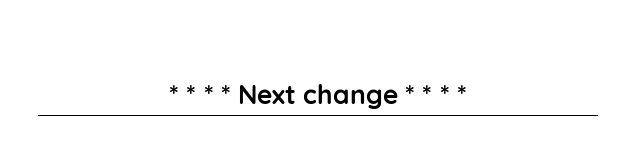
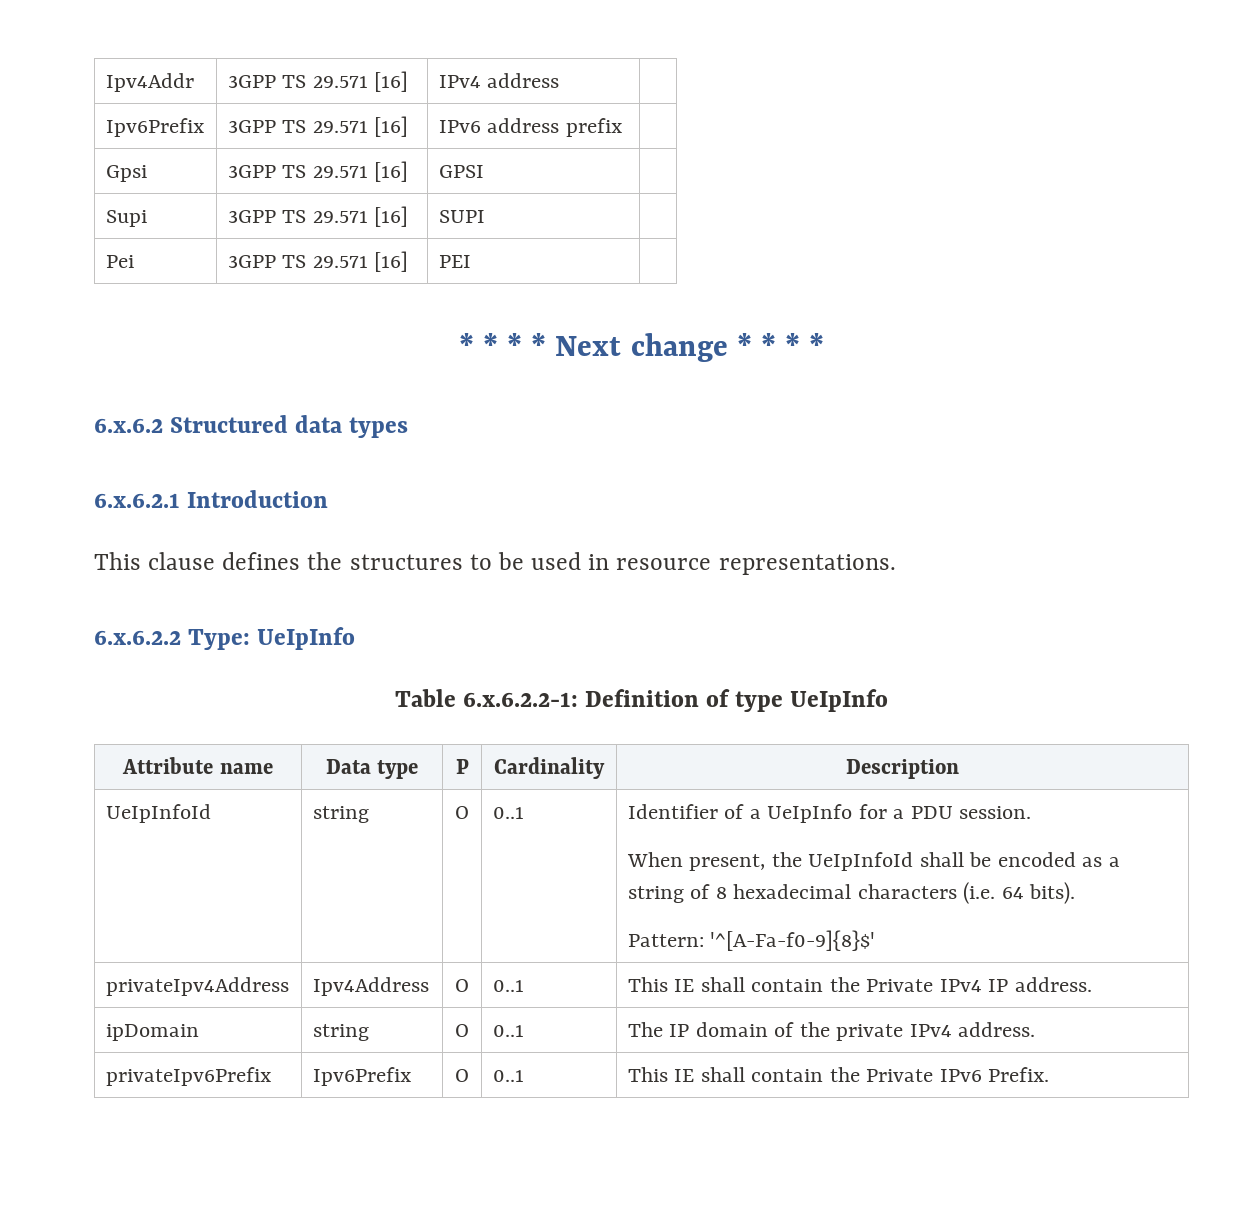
+ Ipv4Addr | 3GPP TS 29.571 [16] | IPv4 address |
+ Ipv6Prefix | 3GPP TS 29.571 [16] | IPv6 address prefix |
+ Gpsi | 3GPP TS 29.571 [16] | GPSI |
+ Supi | 3GPP TS 29.571 [16] | SUPI |
+ Pei | 3GPP TS 29.571 [16] | PEI |
+ 6.x.6.2 Structured data types
+ 6.x.6.2.1 Introduction
+ This clause defines the structures to be used in resource representations.
+ 6.x.6.2.2 Type: UeIpInfo
+ Table 6.x.6.2.2-1: Definition of type UeIpInfo
+ Attribute name | Data type | P | Cardinality | Description
+ UeIpInfoId | string | O | 0..1 | Identifier of a UeIpInfo for a PDU session.
+ When present, the UeIpInfoId shall be encoded as a string of 8 hexadecimal characters (i.e. 64 bits).
+ Pattern: '^[A-Fa-f0-9]{8}$'
+ privateIpv4Address | Ipv4Address | O | 0..1 | This IE shall contain the Private IPv4 IP address.
+ ipDomain | string | O | 0..1 | The IP domain of the private IPv4 address.
+ privateIpv6Prefix | Ipv6Prefix | O | 0..1 | This IE shall contain the Private IPv6 Prefix.

